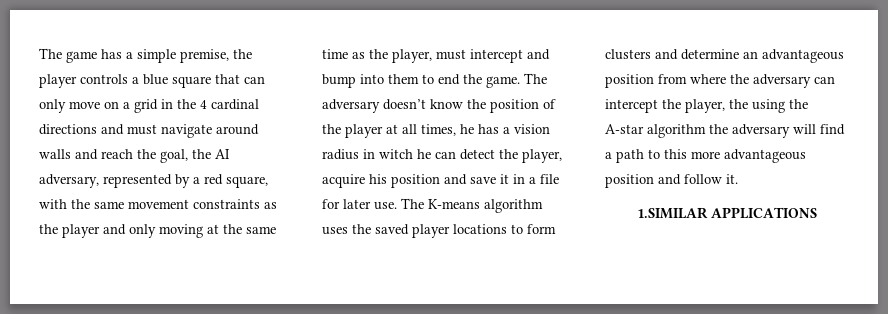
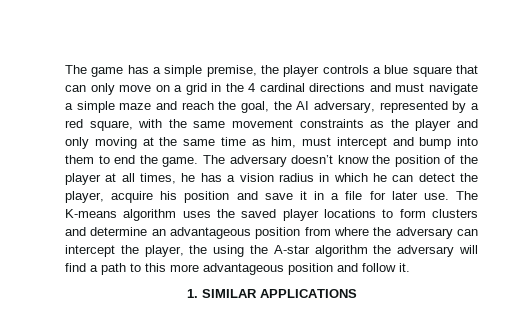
- The game has a simple premise, the player controls a blue square that can only move on a grid in the 4 cardinal directions and must navigate around walls and reach the goal, the AI adversary, represented by a red square, with the same movement constraints as the player and only moving at the same time as the player, must intercept and bump into them to end the game.
+ The game has a simple premise, the player controls a blue square that can only move on a grid in the 4 cardinal directions and must navigate a simple maze and reach the goal, the AI adversary, represented by a red square, with the same movement constraints as the player and only moving at the same time as him, must intercept and bump into them to end the game.
- The adversary doesn’t know the position of the player at all times, he has a vision radius in witch he can detect the player, acquire his position and save it in a file for later use.
+ The adversary doesn’t know the position of the player at all times, he has a vision radius in which he can detect the player, acquire his position and save it in a file for later use.
- 1.SIMILAR APPLICATIONS
+ 1. SIMILAR APPLICATIONS

